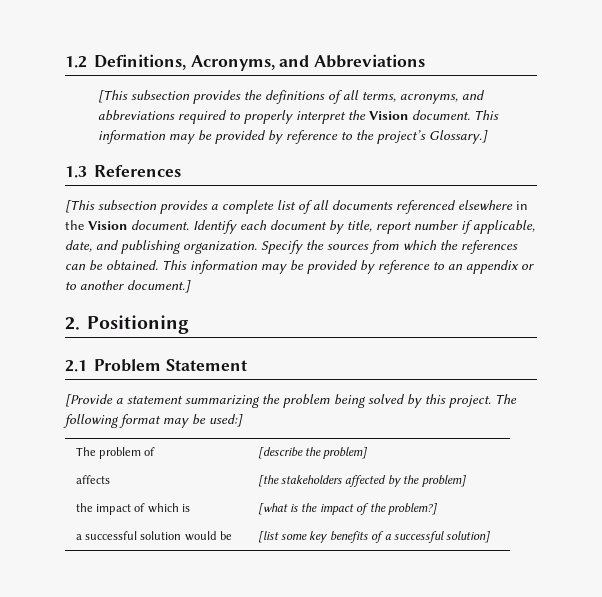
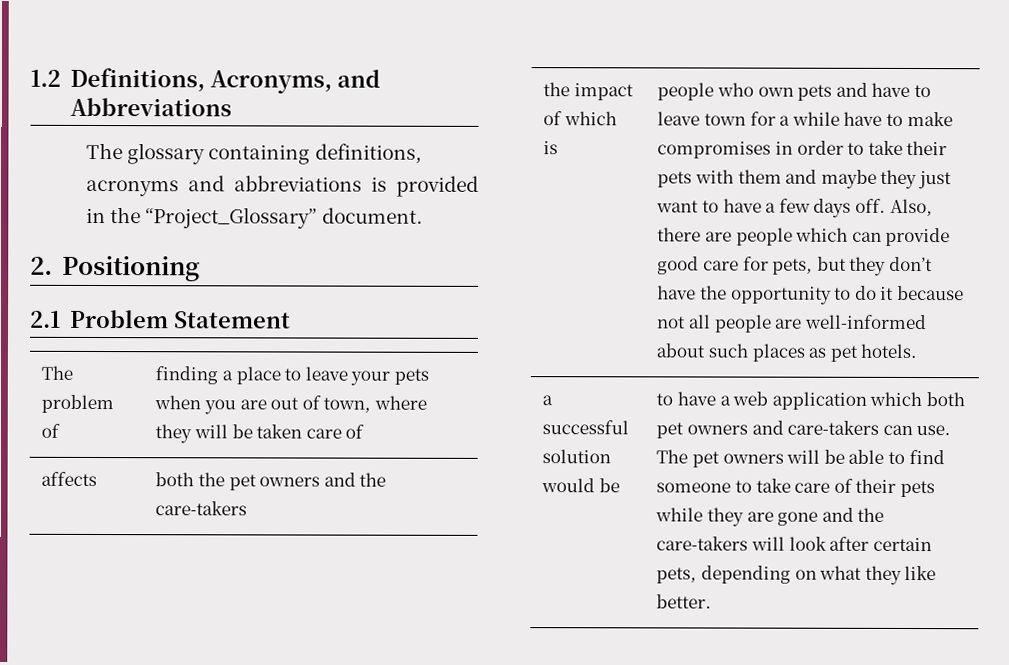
- [This subsection provides the definitions of all terms, acronyms, and abbreviations required to properly interpret the Vision document. This information may be provided by reference to the project’s Glossary.]
- 1.3 References
- [This subsection provides a complete list of all documents referenced elsewhere in the Vision document. Identify each document by title, report number if applicable, date, and publishing organization. Specify the sources from which the references can be obtained. This information may be provided by reference to an appendix or to another document.]
+ The glossary containing definitions, acronyms and abbreviations is provided in the “Project_Glossary” document.
- [Provide a statement summarizing the problem being solved by this project. The following format may be used:]
- The problem of | [describe the problem]
- affects | [the stakeholders affected by the problem]
+ The problem of | finding a place to leave your pets when you are out of town, where they will be taken care of
+ affects | both the pet owners and the care-takers
- [what is the impact of the problem?]
+ people who own pets and have to leave town for a while have to make compromises in order to take their pets with them and maybe they just want to have a few days off. Also, there are people which can provide good care for pets, but they don’t have the opportunity to do it because not all people are well-informed about such places as pet hotels.
- [list some key benefits of a successful solution]
+ to have a web application which both pet owners and care-takers can use. The pet owners will be able to find someone to take care of their pets while they are gone and the care-takers will look after certain pets, depending on what they like better.

